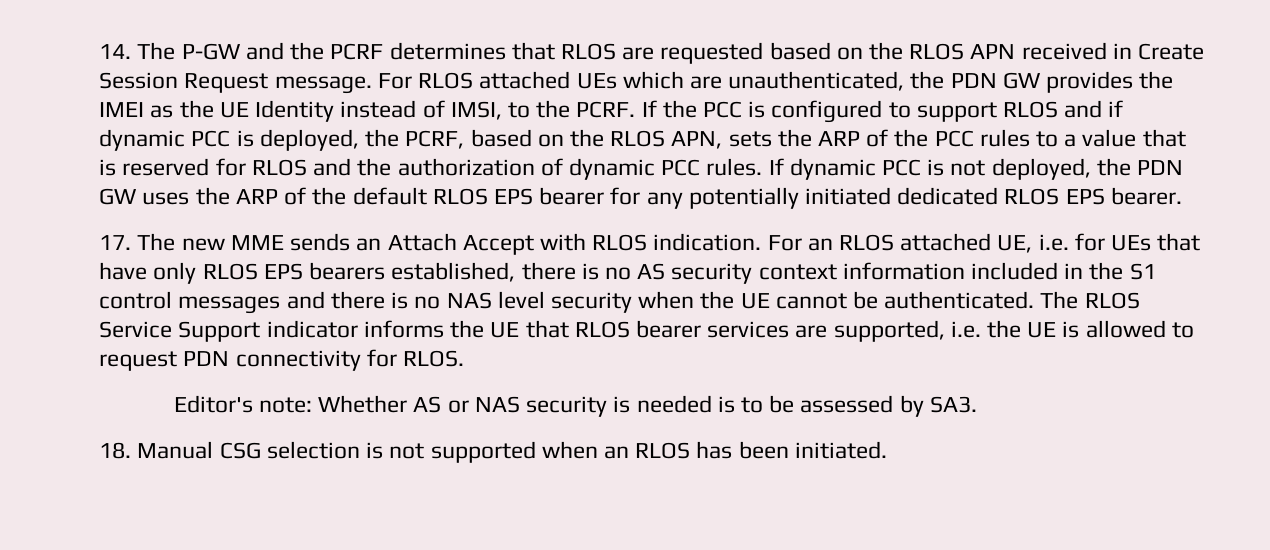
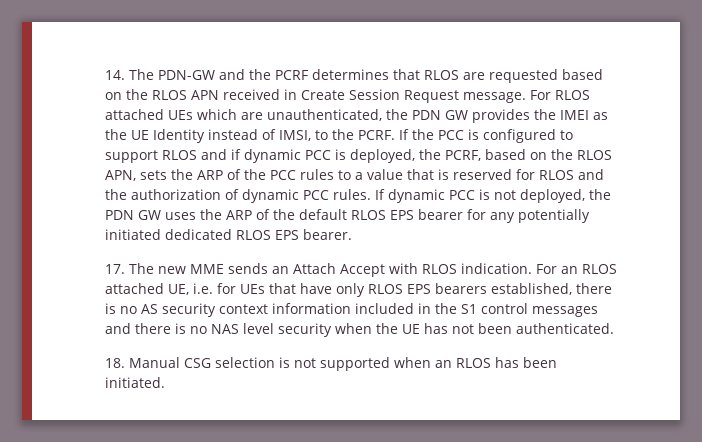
- 14. The P-GW and the PCRF determines that RLOS are requested based on the RLOS APN received in Create Session Request message.
+ 14. The PDN-GW and the PCRF determines that RLOS are requested based on the RLOS APN received in Create Session Request message.
- For an RLOS attached UE, i.e. for UEs that have only RLOS EPS bearers established, there is no AS security context information included in the S1 control messages and there is no NAS level security when the UE cannot be authenticated. The RLOS Service Support indicator informs the UE that RLOS bearer services are supported, i.e. the UE is allowed to request PDN connectivity for RLOS.
- Editor's note: Whether AS or NAS security is needed is to be assessed by SA3.
+ For an RLOS attached UE, i.e. for UEs that have only RLOS EPS bearers established, there is no AS security context information included in the S1 control messages and there is no NAS level security when the UE has not been authenticated.

